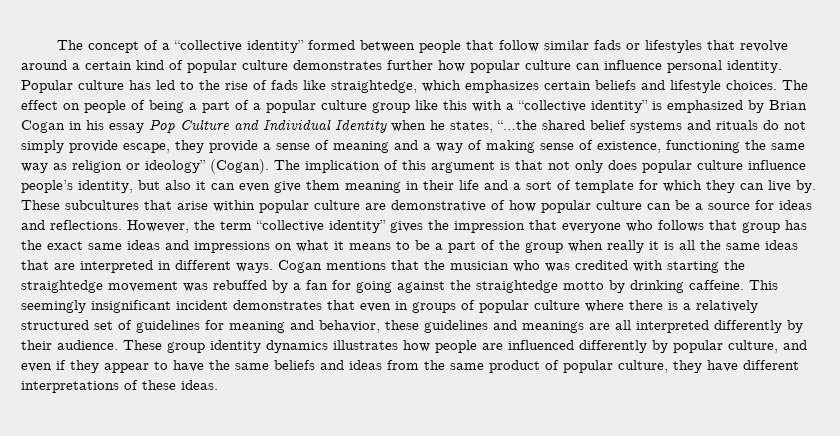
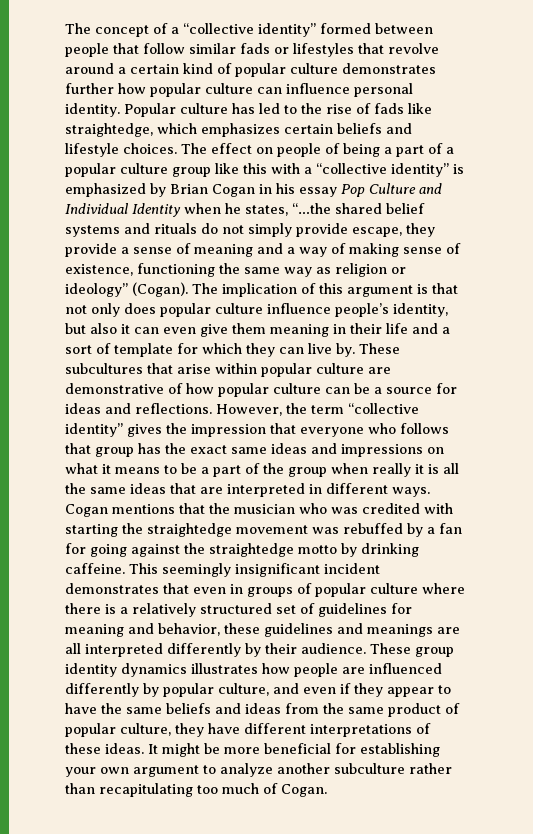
+ It might be more beneficial for establishing your own argument to analyze another subculture rather than recapitulating too much of Cogan.

